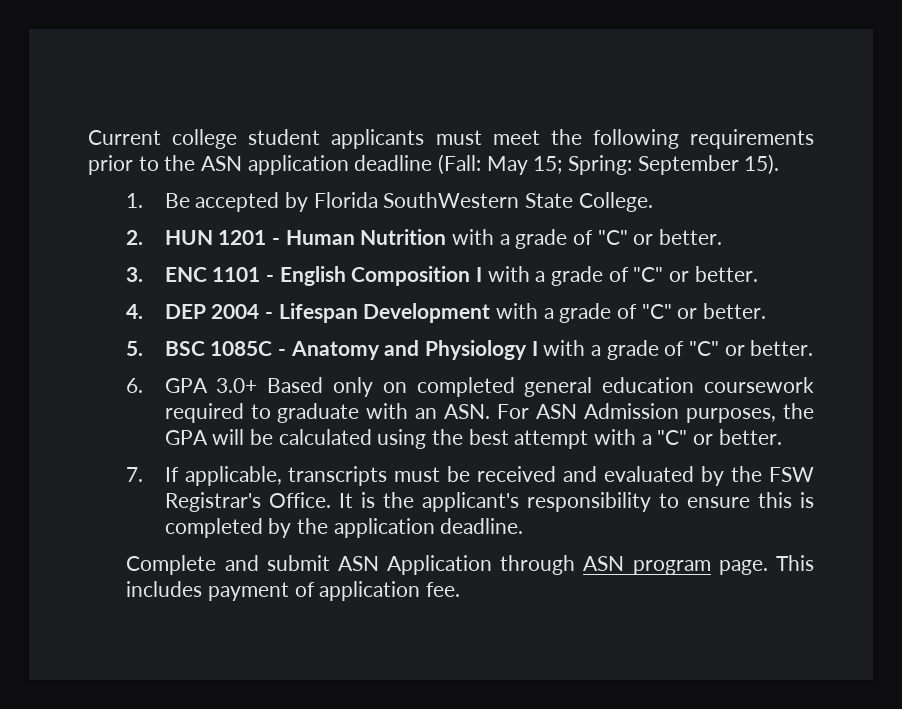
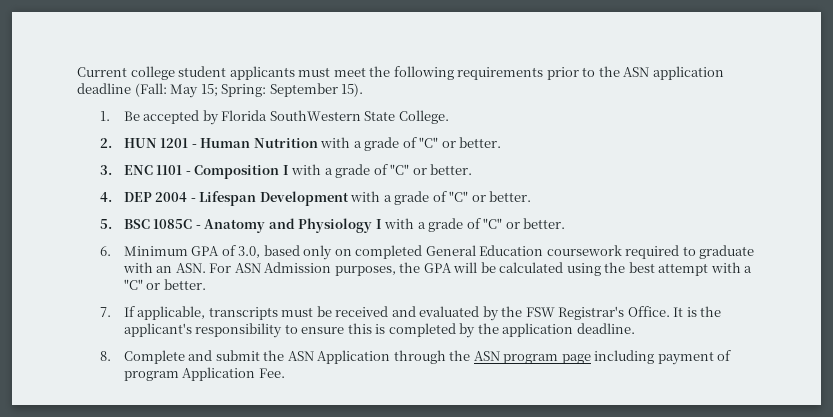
- 3. ENC 1101 - English Composition I with a grade of "C" or better.
+ 3. ENC 1101 - Composition I with a grade of "C" or better.
- 6. GPA 3.0+ Based only on completed general education coursework required to graduate with an ASN. For ASN Admission purposes, the GPA will be calculated using the best attempt with a "C" or better.
+ 6. Minimum GPA of 3.0, based only on completed General Education coursework required to graduate with an ASN. For ASN Admission purposes, the GPA will be calculated using the best attempt with a "C" or better.
- Complete and submit ASN Application through ASN program page. This includes payment of application fee.
+ 8. Complete and submit the ASN Application through the ASN program page including payment of program Application Fee.

